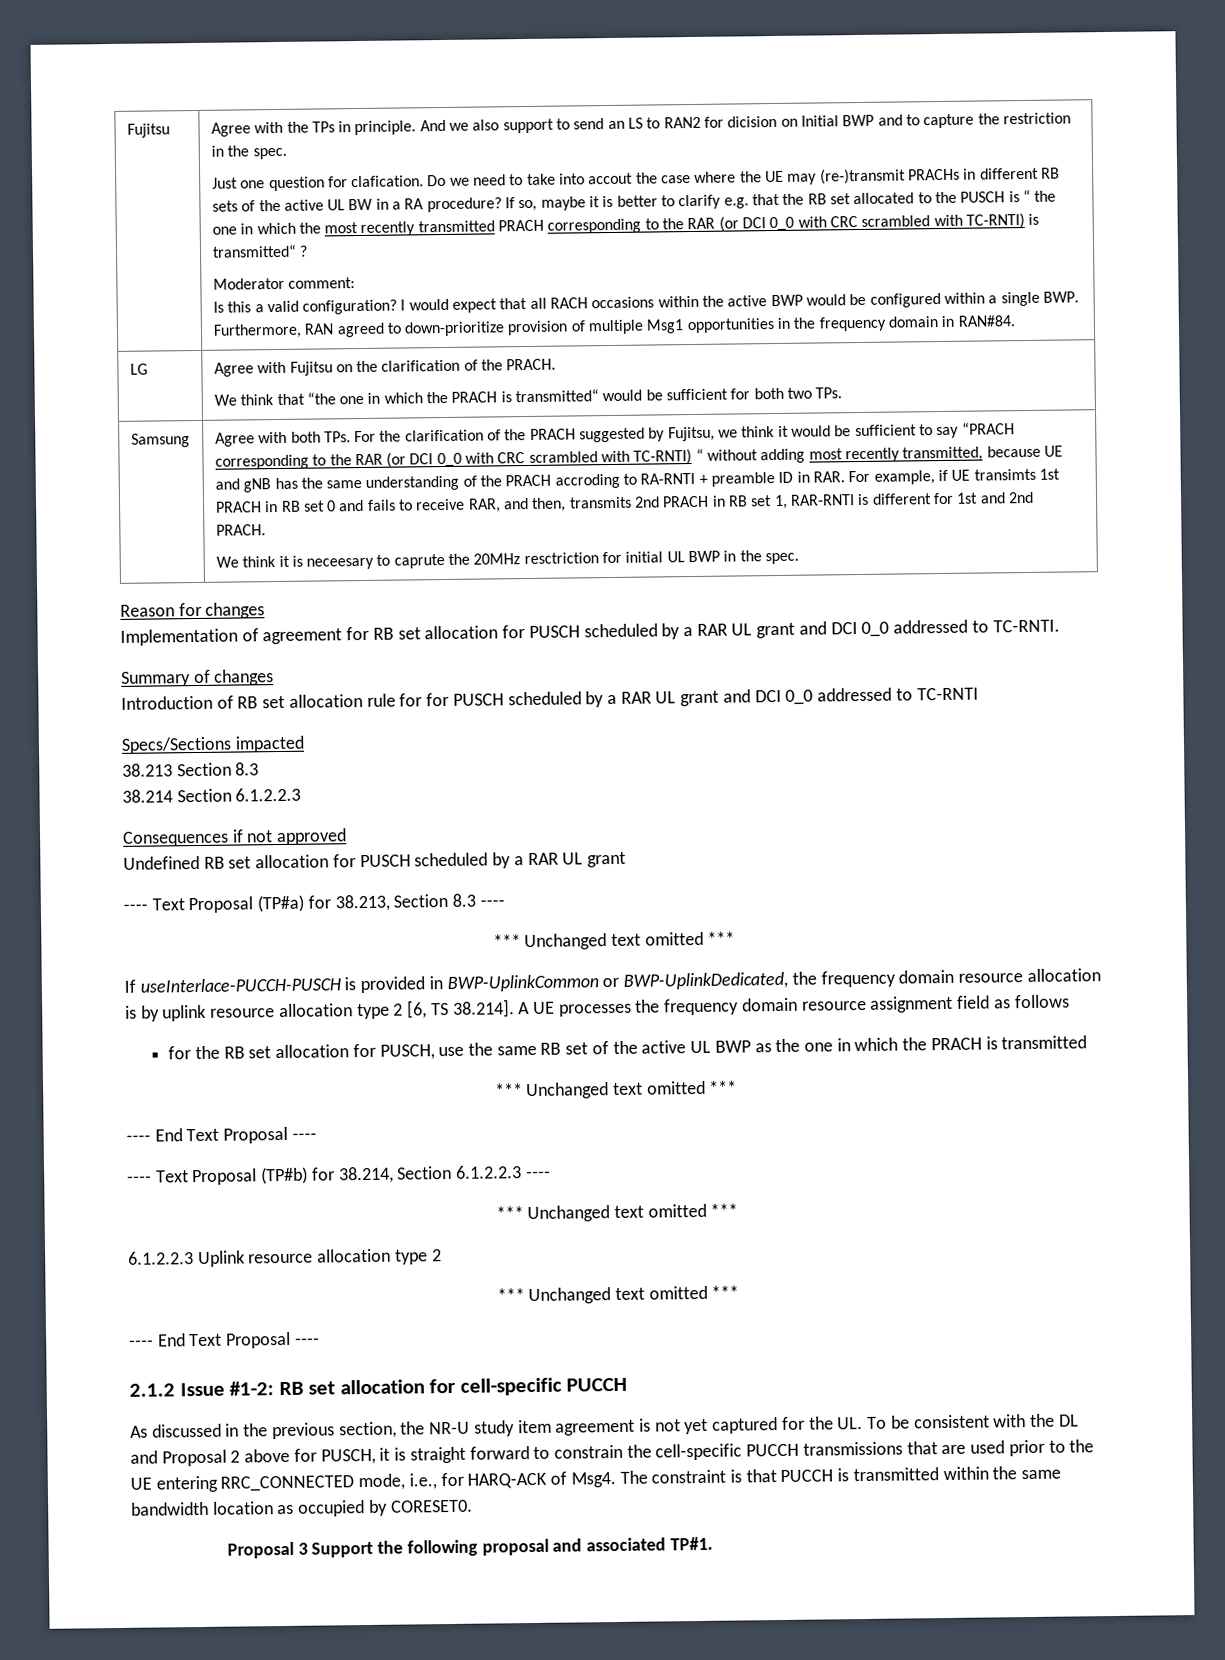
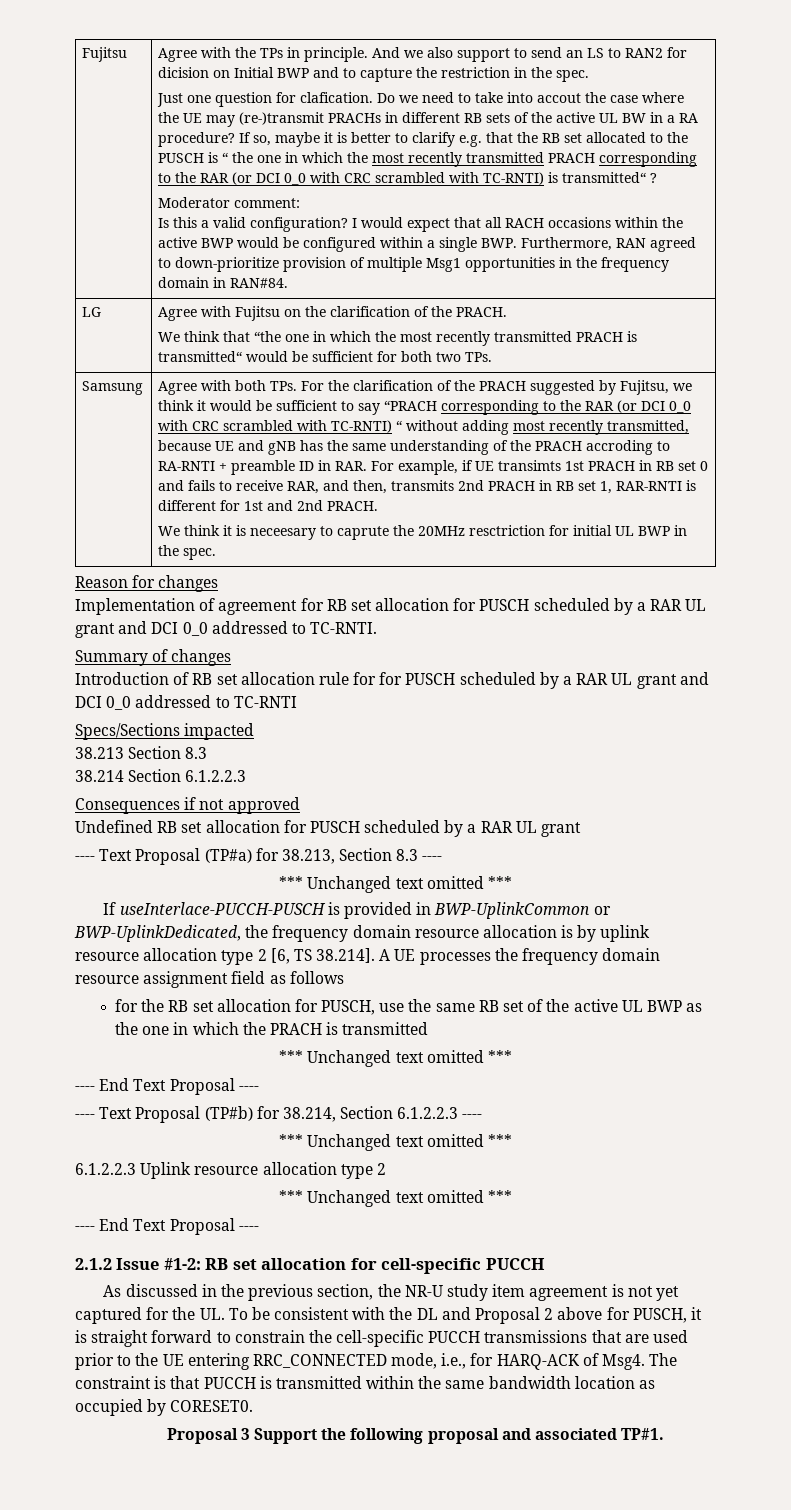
  LG | Agree with Fujitsu on the clarification of the PRACH.
- We think that “the one in which the PRACH is transmitted“ would be sufficient for both two TPs.
+ We think that “the one in which the most recently transmitted PRACH is transmitted“ would be sufficient for both two TPs.

